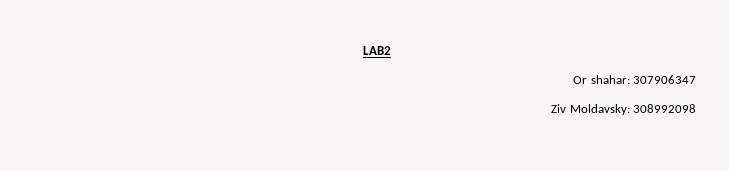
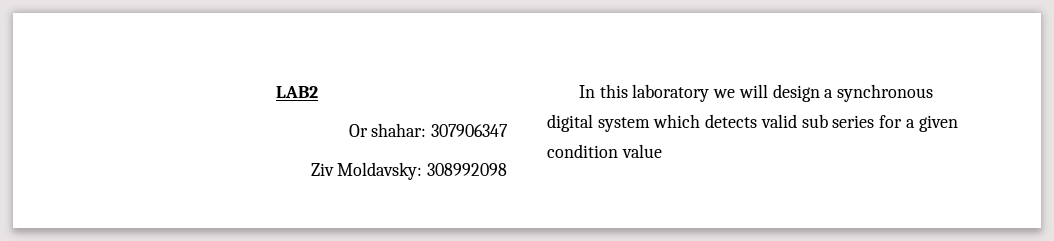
+ In this laboratory we will design a synchronous digital system which detects valid sub series for a given condition value

